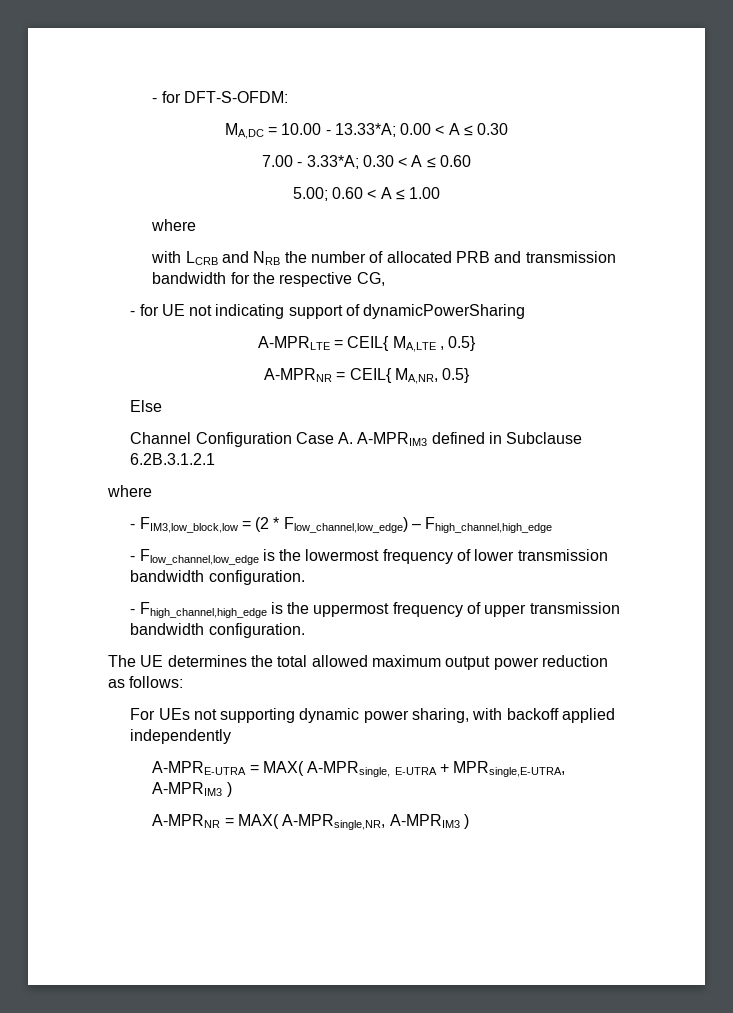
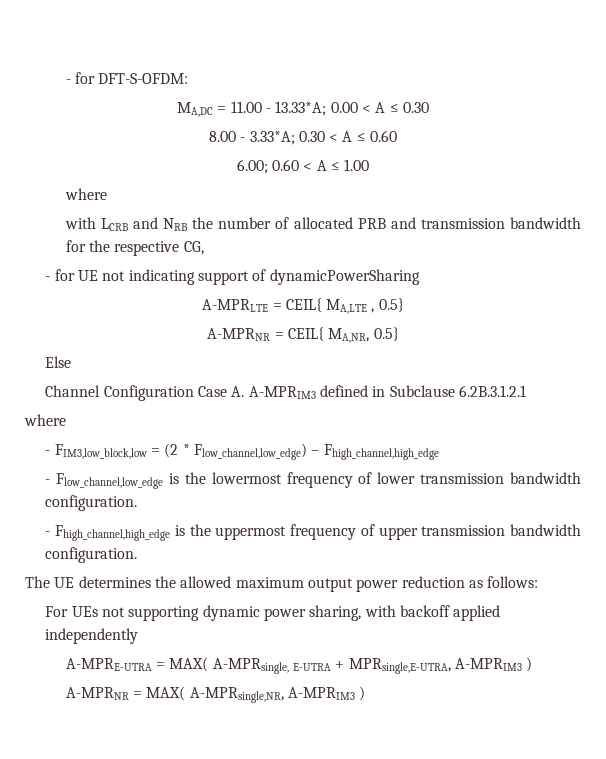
- MA,DC = 10.00 - 13.33*A; 0.00 < A ≤ 0.30
+ MA,DC = 11.00 - 13.33*A; 0.00 < A ≤ 0.30
- 7.00 - 3.33*A; 0.30 < A ≤ 0.60
+ 8.00 - 3.33*A; 0.30 < A ≤ 0.60
- 5.00; 0.60 < A ≤ 1.00
+ 6.00; 0.60 < A ≤ 1.00
- The UE determines the total allowed maximum output power reduction as follows:
+ The UE determines the allowed maximum output power reduction as follows:

